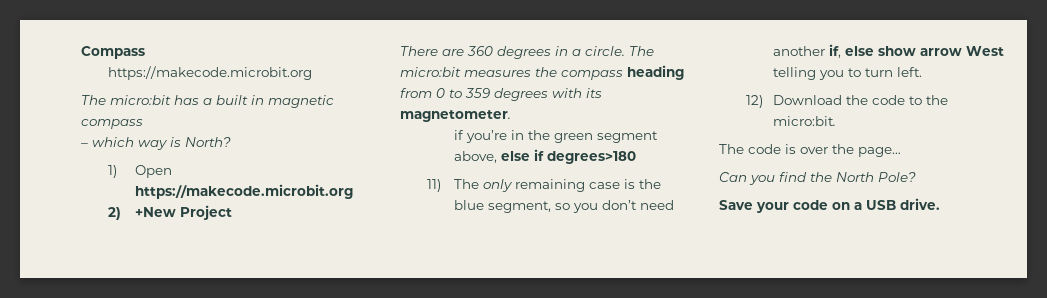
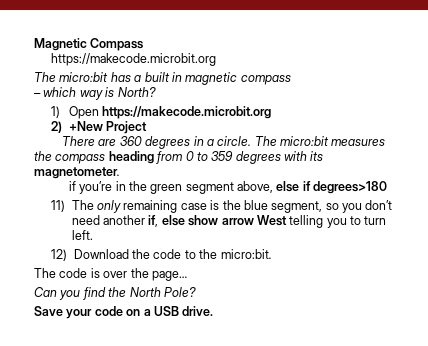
- Compass
+ Magnetic Compass

